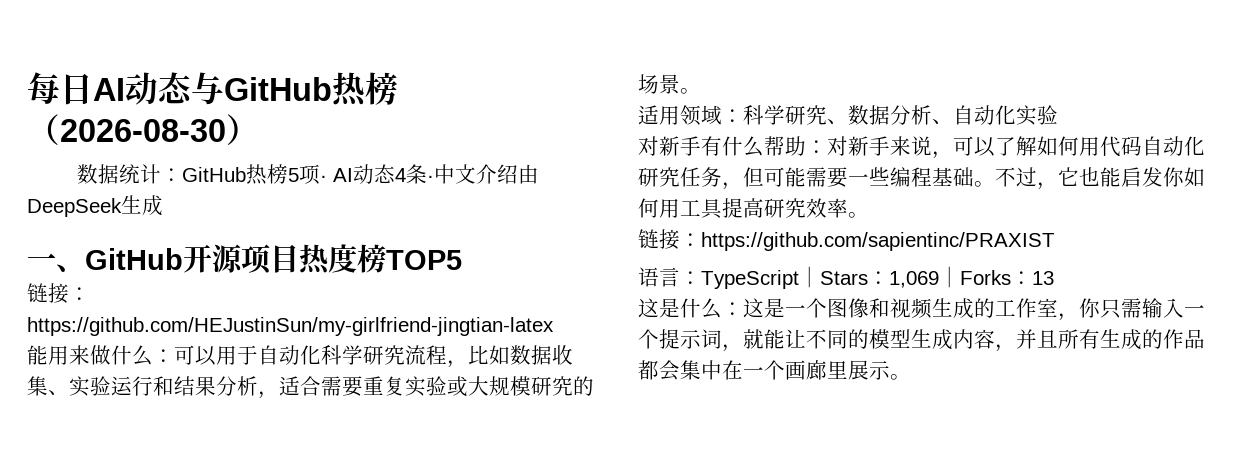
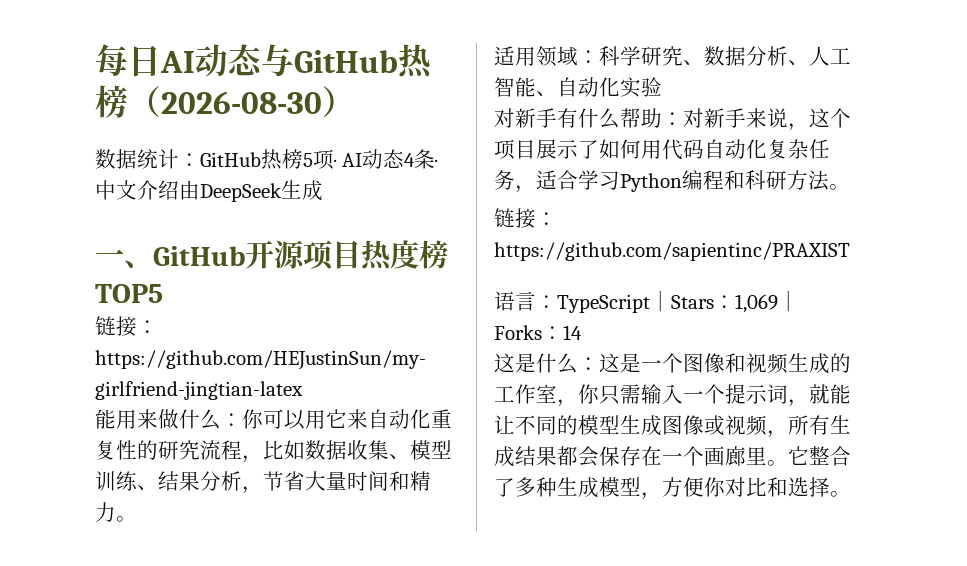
- 能用来做什么：可以用于自动化科学研究流程，比如数据收集、实验运行和结果分析，适合需要重复实验或大规模研究的场景。
+ 能用来做什么：你可以用它来自动化重复性的研究流程，比如数据收集、模型训练、结果分析，节省大量时间和精力。
- 适用领域：科学研究、数据分析、自动化实验
+ 适用领域：科学研究、数据分析、人工智能、自动化实验
- 对新手有什么帮助：对新手来说，可以了解如何用代码自动化研究任务，但可能需要一些编程基础。不过，它也能启发你如何用工具提高研究效率。
+ 对新手有什么帮助：对新手来说，这个项目展示了如何用代码自动化复杂任务，适合学习Python编程和科研方法。
- 语言：TypeScript｜Stars：1,069｜Forks：13
+ 语言：TypeScript｜Stars：1,069｜Forks：14
- 这是什么：这是一个图像和视频生成的工作室，你只需输入一个提示词，就能让不同的模型生成内容，并且所有生成的作品都会集中在一个画廊里展示。
+ 这是什么：这是一个图像和视频生成的工作室，你只需输入一个提示词，就能让不同的模型生成图像或视频，所有生成结果都会保存在一个画廊里。它整合了多种生成模型，方便你对比和选择。

